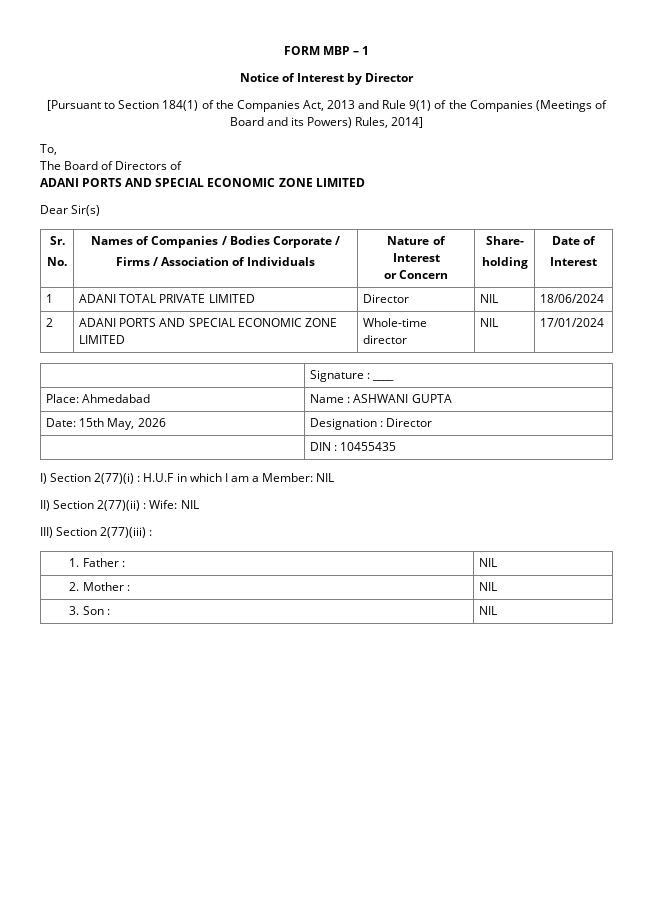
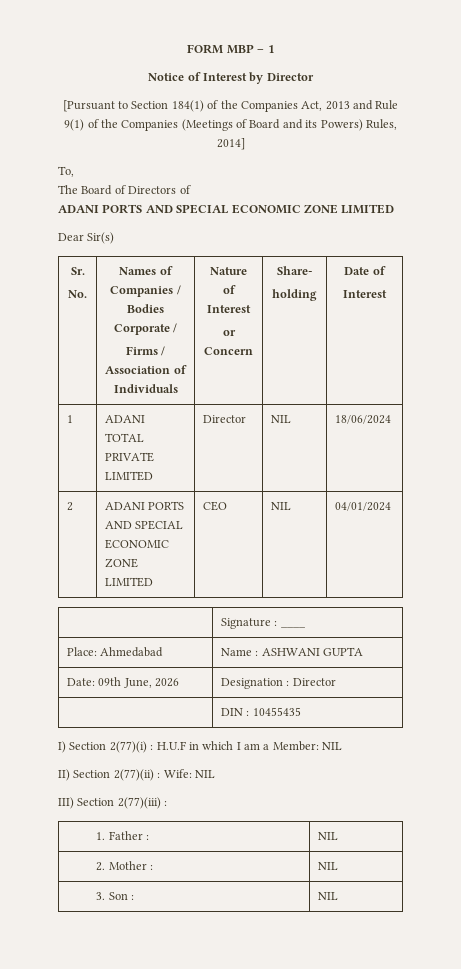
- 2 | ADANI PORTS AND SPECIAL ECONOMIC ZONE LIMITED | Whole-time director | NIL | 17/01/2024
+ 2 | ADANI PORTS AND SPECIAL ECONOMIC ZONE LIMITED | CEO | NIL | 04/01/2024
- Date: 15th May, 2026 | Designation : Director
+ Date: 09th June, 2026 | Designation : Director

